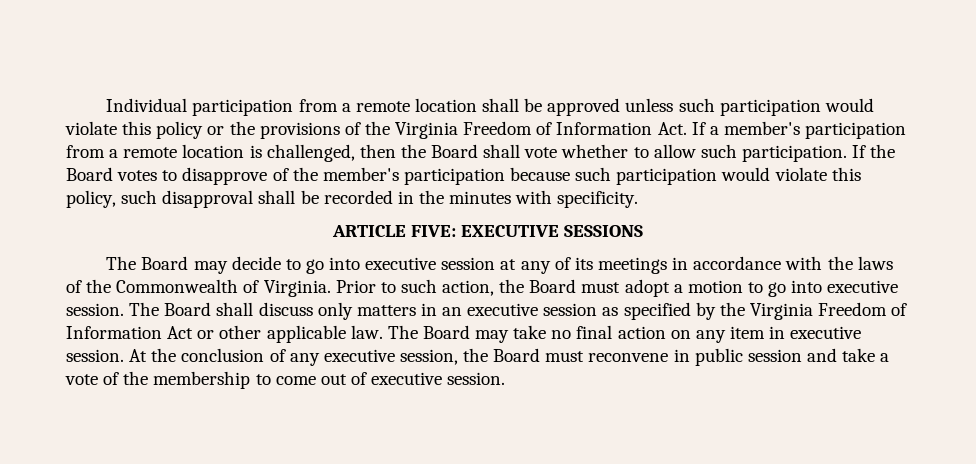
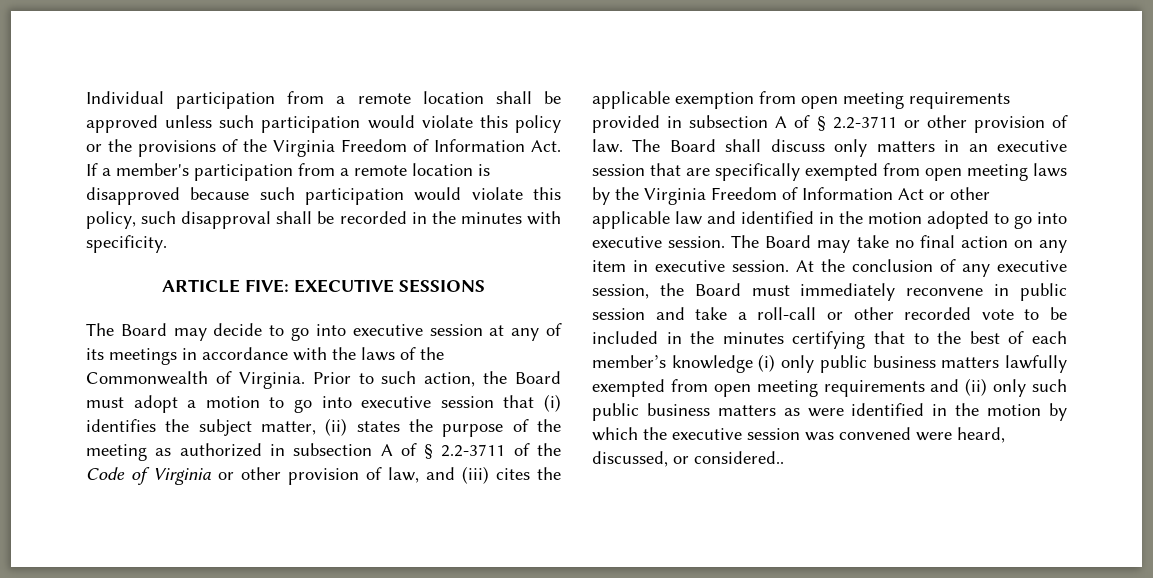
- Individual participation from a remote location shall be approved unless such participation would violate this policy or the provisions of the Virginia Freedom of Information Act. If a member's participation from a remote location is challenged, then the Board shall vote whether to allow such participation. If the Board votes to disapprove of the member's participation because such participation would violate this policy, such disapproval shall be recorded in the minutes with specificity.
+ Individual participation from a remote location shall be approved unless such participation would violate this policy or the provisions of the Virginia Freedom of Information Act. If a member's participation from a remote location is disapproved because such participation would violate this policy, such disapproval shall be recorded in the minutes with specificity.
- Prior to such action, the Board must adopt a motion to go into executive session.
+ Prior to such action, the Board must adopt a motion to go into executive session that (i) identifies the subject matter, (ii) states the purpose of the meeting as authorized in subsection A of § 2.2-3711 of the Code of Virginia or other provision of law, and (iii) cites the applicable exemption from open meeting requirements provided in subsection A of § 2.2-3711 or other provision of law.
- The Board shall discuss only matters in an executive session as specified by the Virginia Freedom of Information Act or other applicable law.
+ The Board shall discuss only matters in an executive session that are specifically exempted from open meeting laws by the Virginia Freedom of Information Act or other applicable law and identified in the motion adopted to go into executive session.
- At the conclusion of any executive session, the Board must reconvene in public session and take a vote of the membership to come out of executive session.
+ At the conclusion of any executive session, the Board must immediately reconvene in public session and take a roll-call or other recorded vote to be included in the minutes certifying that to the best of each member’s knowledge (i) only public business matters lawfully exempted from open meeting requirements and (ii) only such public business matters as were identified in the motion by which the executive session was convened were heard, discussed, or considered..

